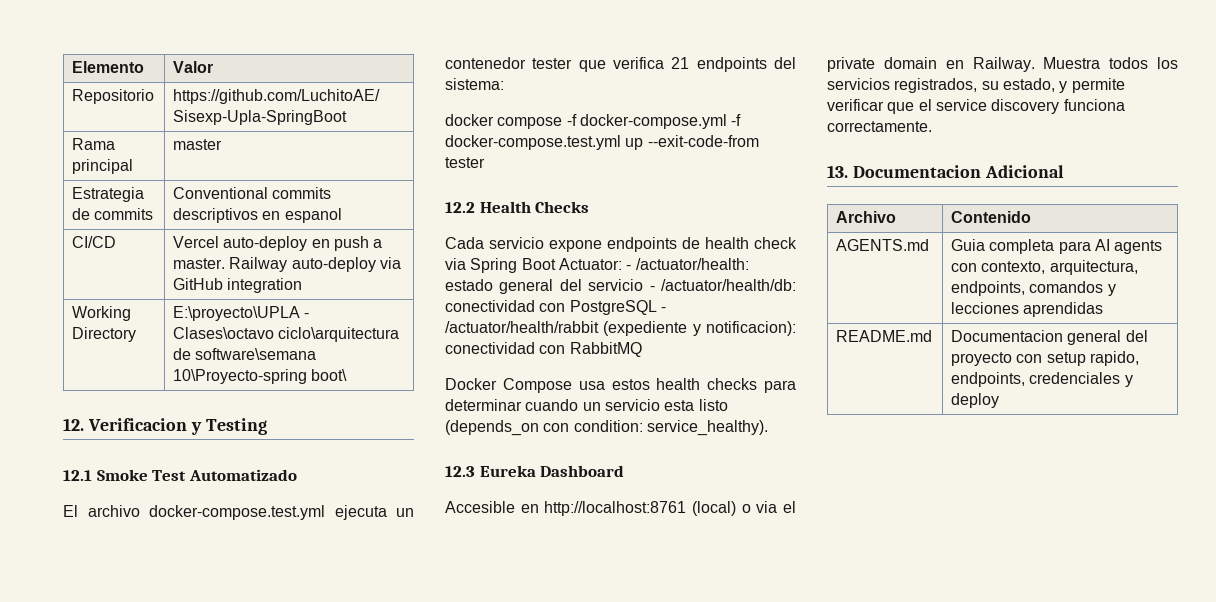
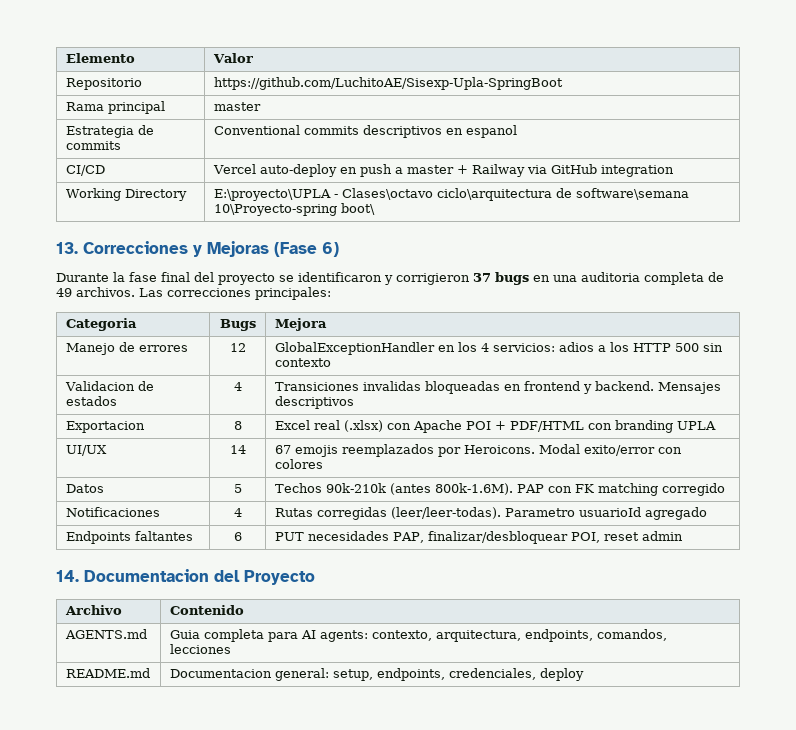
- CI/CD | Vercel auto-deploy en push a master. Railway auto-deploy via GitHub integration
+ CI/CD | Vercel auto-deploy en push a master + Railway via GitHub integration
- 12. Verificacion y Testing
- 12.1 Smoke Test Automatizado
- El archivo docker-compose.test.yml ejecuta un contenedor tester que verifica 21 endpoints del sistema:
- docker compose -f docker-compose.yml -f docker-compose.test.yml up --exit-code-from tester
- 12.2 Health Checks
- Cada servicio expone endpoints de health check via Spring Boot Actuator: - /actuator/health: estado general del servicio - /actuator/health/db: conectividad con PostgreSQL - /actuator/health/rabbit (expediente y notificacion): conectividad con RabbitMQ
- Docker Compose usa estos health checks para determinar cuando un servicio esta listo (depends_on con condition: service_healthy).
- 12.3 Eureka Dashboard
- Accesible en http://localhost:8761 (local) o via el private domain en Railway. Muestra todos los servicios registrados, su estado, y permite verificar que el service discovery funciona correctamente.
- 13. Documentacion Adicional
+ 13. Correcciones y Mejoras (Fase 6)
+ Durante la fase final del proyecto se identificaron y corrigieron 37 bugs en una auditoria completa de 49 archivos. Las correcciones principales:
+ Categoria | Bugs | Mejora
+ Manejo de errores | 12 | GlobalExceptionHandler en los 4 servicios: adios a los HTTP 500 sin contexto
+ Validacion de estados | 4 | Transiciones invalidas bloqueadas en frontend y backend. Mensajes descriptivos
+ Exportacion | 8 | Excel real (.xlsx) con Apache POI + PDF/HTML con branding UPLA
+ UI/UX | 14 | 67 emojis reemplazados por Heroicons. Modal exito/error con colores
+ Datos | 5 | Techos 90k-210k (antes 800k-1.6M). PAP con FK matching corregido
+ Notificaciones | 4 | Rutas corregidas (leer/leer-todas). Parametro usuarioId agregado
+ Endpoints faltantes | 6 | PUT necesidades PAP, finalizar/desbloquear POI, reset admin
+ 14. Documentacion del Proyecto
- AGENTS.md | Guia completa para AI agents con contexto, arquitectura, endpoints, comandos y lecciones aprendidas
+ AGENTS.md | Guia completa para AI agents: contexto, arquitectura, endpoints, comandos, lecciones
- README.md | Documentacion general del proyecto con setup rapido, endpoints, credenciales y deploy
+ README.md | Documentacion general: setup, endpoints, credenciales, deploy

